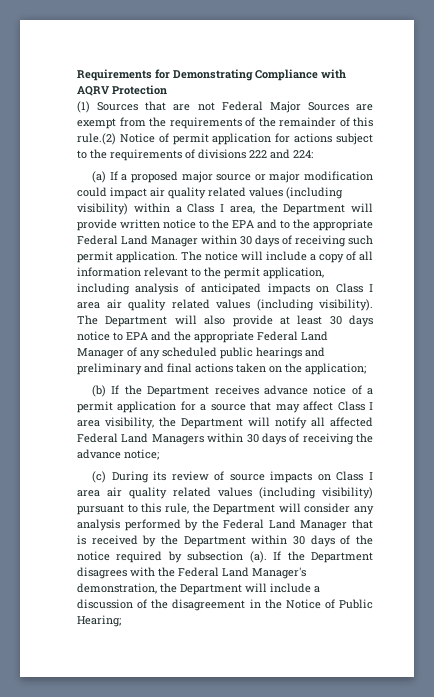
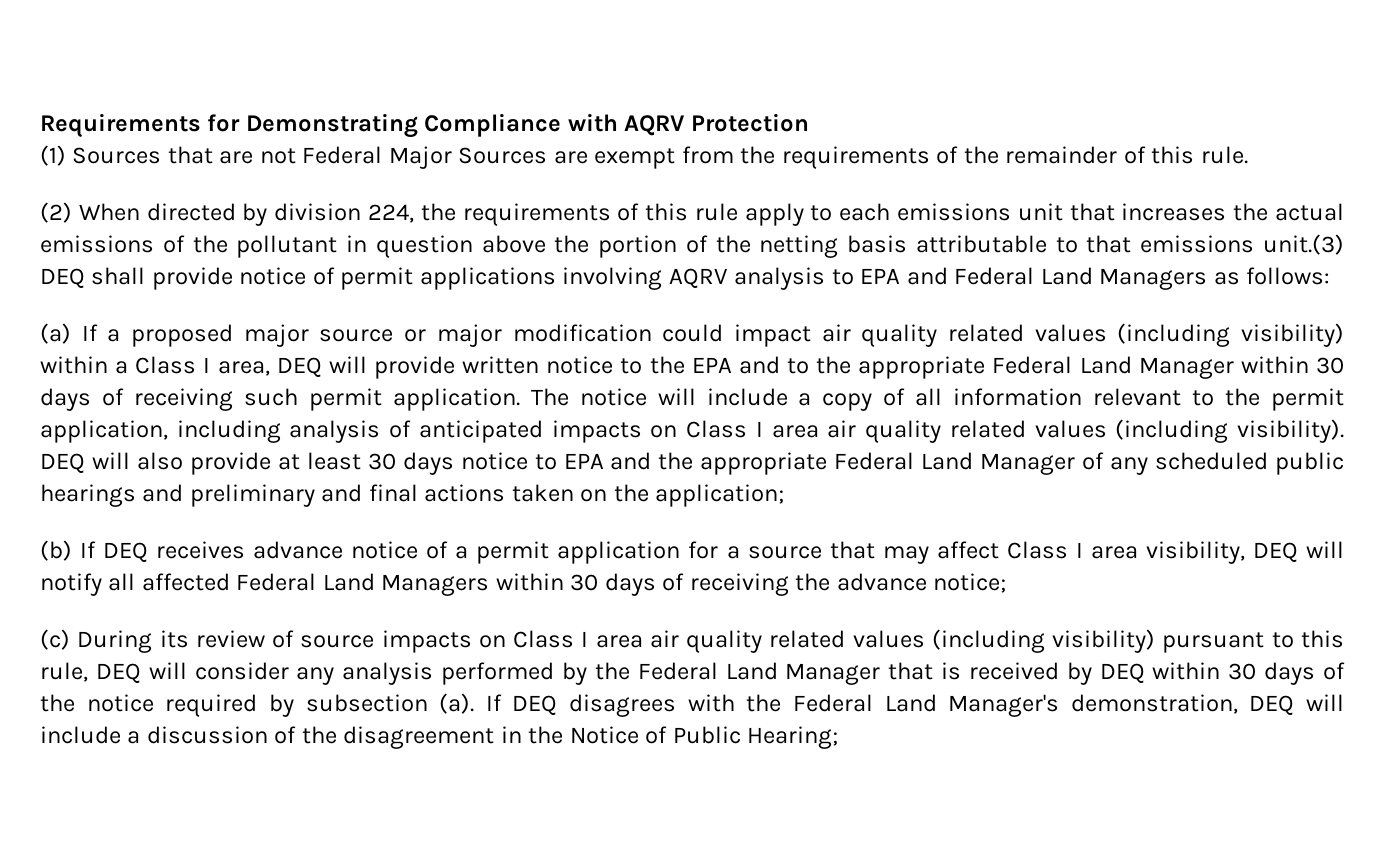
- (1) Sources that are not Federal Major Sources are exempt from the requirements of the remainder of this rule.(2) Notice of permit application for actions subject to the requirements of divisions 222 and 224:
+ (1) Sources that are not Federal Major Sources are exempt from the requirements of the remainder of this rule.
+ (2) When directed by division 224, the requirements of this rule apply to each emissions unit that increases the actual emissions of the pollutant in question above the portion of the netting basis attributable to that emissions unit.(3) DEQ shall provide notice of permit applications involving AQRV analysis to EPA and Federal Land Managers as follows:
- (a) If a proposed major source or major modification could impact air quality related values (including visibility) within a Class I area, the Department will provide written notice to the EPA and to the appropriate Federal Land Manager within 30 days of receiving such permit application.
+ (a) If a proposed major source or major modification could impact air quality related values (including visibility) within a Class I area, DEQ will provide written notice to the EPA and to the appropriate Federal Land Manager within 30 days of receiving such permit application.
- The Department will also provide at least 30 days notice to EPA and the appropriate Federal Land Manager of any scheduled public hearings and preliminary and final actions taken on the application;
+ DEQ will also provide at least 30 days notice to EPA and the appropriate Federal Land Manager of any scheduled public hearings and preliminary and final actions taken on the application;
- (b) If the Department receives advance notice of a permit application for a source that may affect Class I area visibility, the Department will notify all affected Federal Land Managers within 30 days of receiving the advance notice;
+ (b) If DEQ receives advance notice of a permit application for a source that may affect Class I area visibility, DEQ will notify all affected Federal Land Managers within 30 days of receiving the advance notice;
- (c) During its review of source impacts on Class I area air quality related values (including visibility) pursuant to this rule, the Department will consider any analysis performed by the Federal Land Manager that is received by the Department within 30 days of the notice required by subsection (a).
+ (c) During its review of source impacts on Class I area air quality related values (including visibility) pursuant to this rule, DEQ will consider any analysis performed by the Federal Land Manager that is received by DEQ within 30 days of the notice required by subsection (a).
- If the Department disagrees with the Federal Land Manager's demonstration, the Department will include a discussion of the disagreement in the Notice of Public Hearing;
+ If DEQ disagrees with the Federal Land Manager's demonstration, DEQ will include a discussion of the disagreement in the Notice of Public Hearing;

